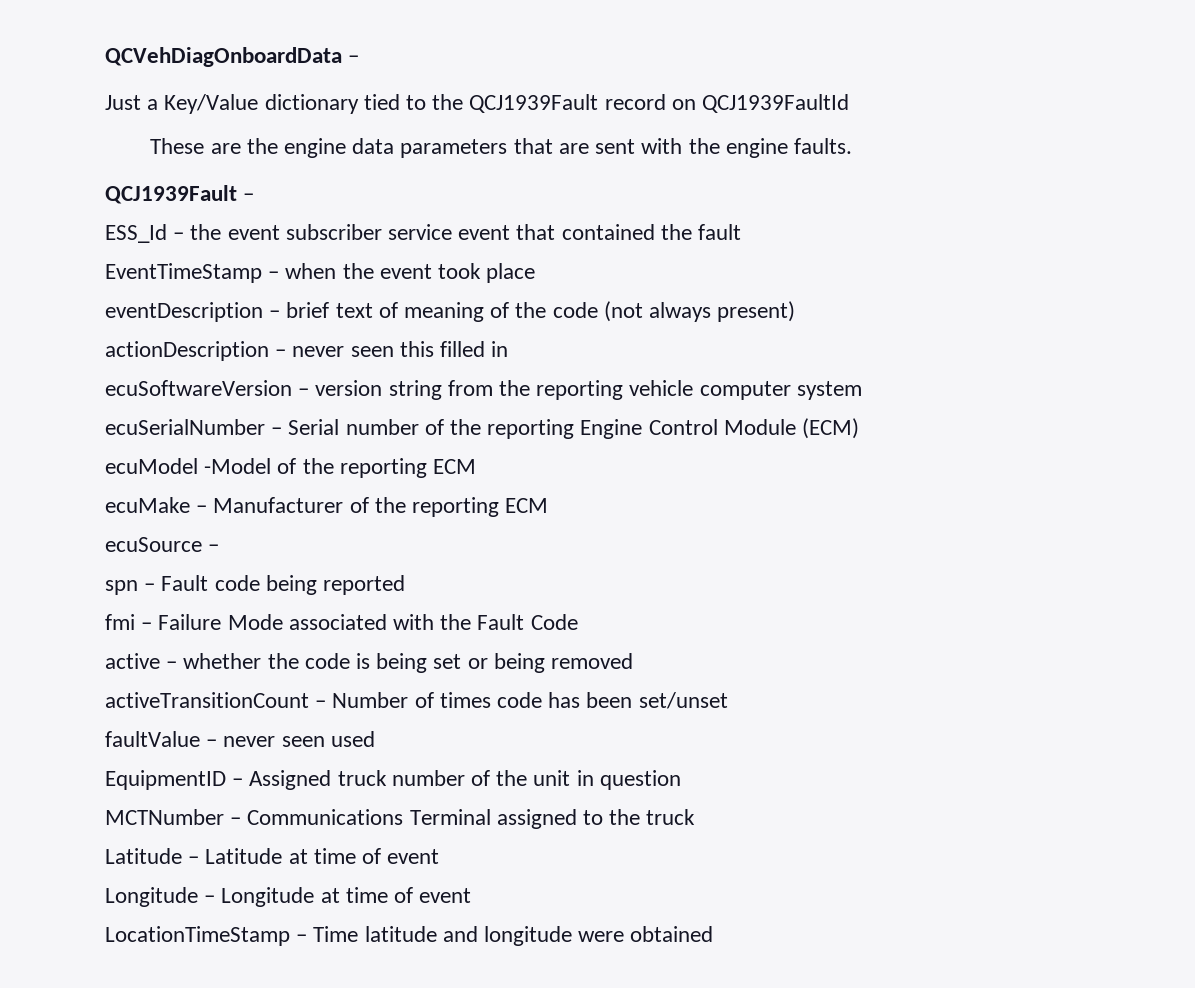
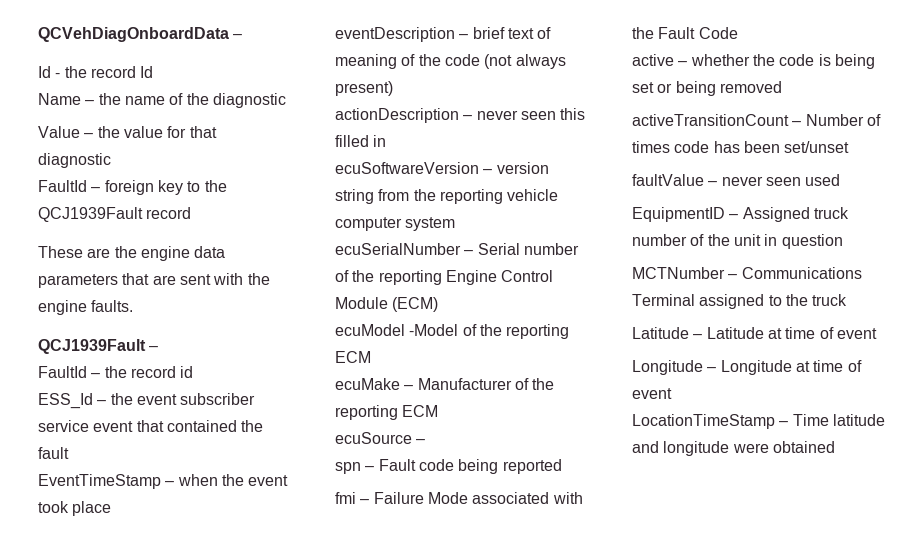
- Just a Key/Value dictionary tied to the QCJ1939Fault record on QCJ1939FaultId
+ Id - the record Id
+ Name – the name of the diagnostic
+ Value – the value for that diagnostic
+ FaultId – foreign key to the QCJ1939Fault record
+ FaultId – the record id

